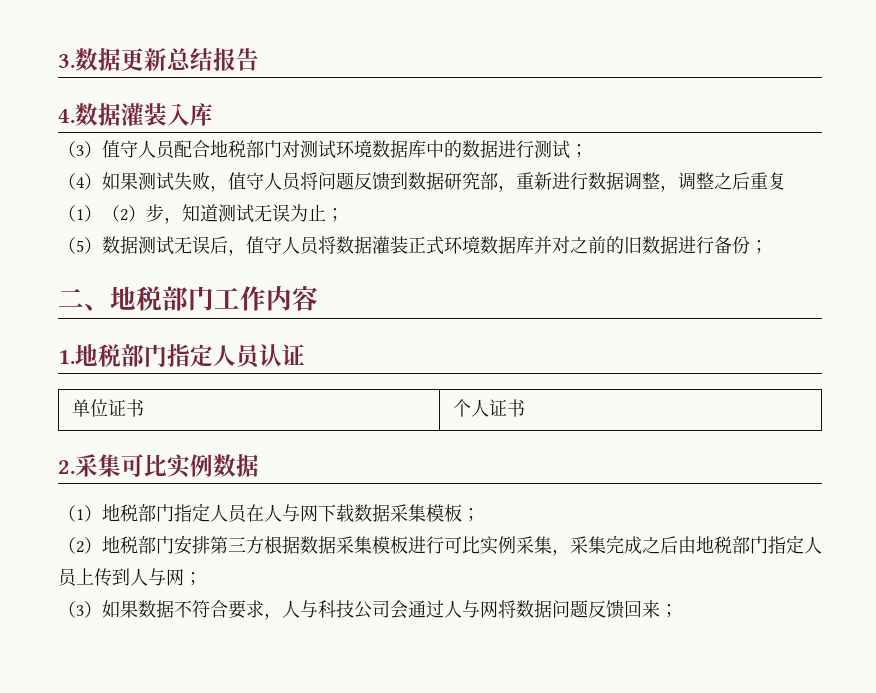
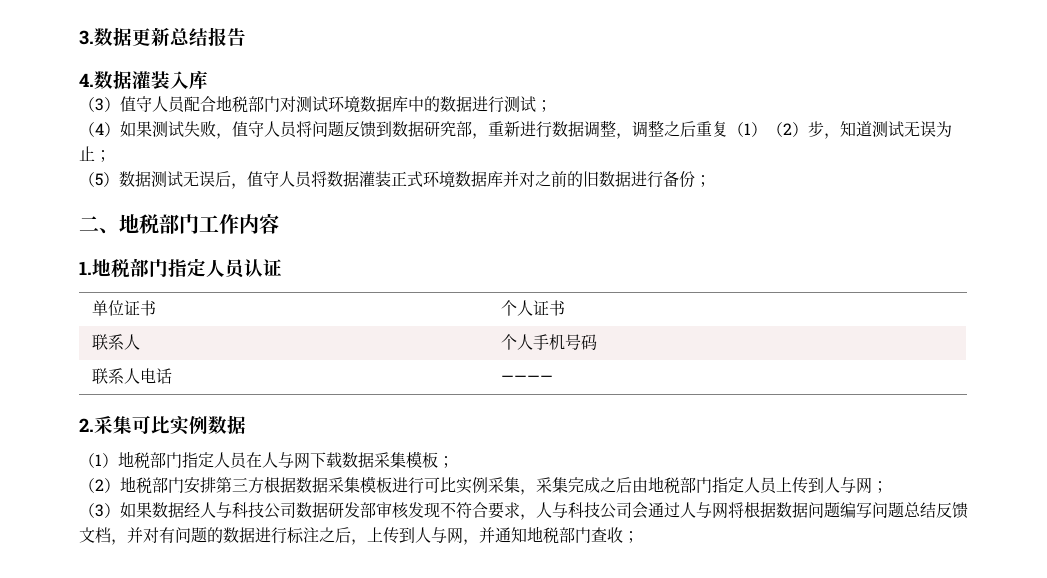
+ 联系人 | 个人手机号码
+ 联系人电话 | ————
- （3）如果数据不符合要求，人与科技公司会通过人与网将数据问题反馈回来；
+ （3）如果数据经人与科技公司数据研发部审核发现不符合要求，人与科技公司会通过人与网将根据数据问题编写问题总结反馈文档，并对有问题的数据进行标注之后，上传到人与网，并通知地税部门查收；

